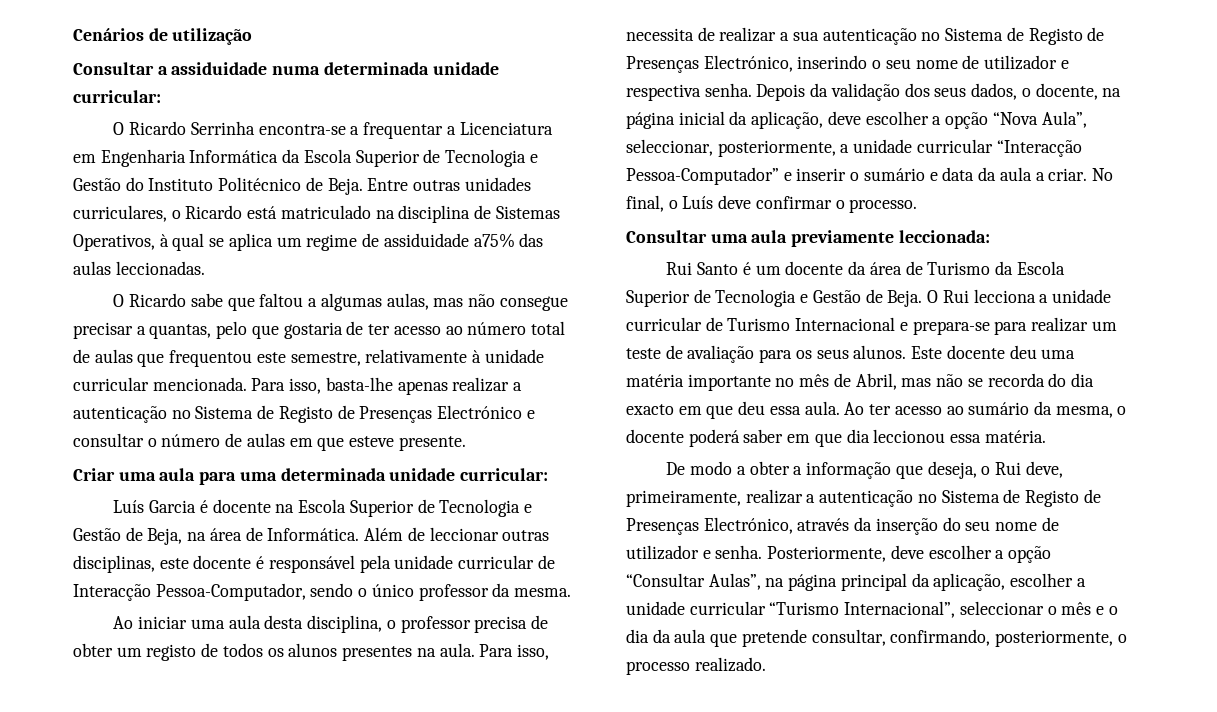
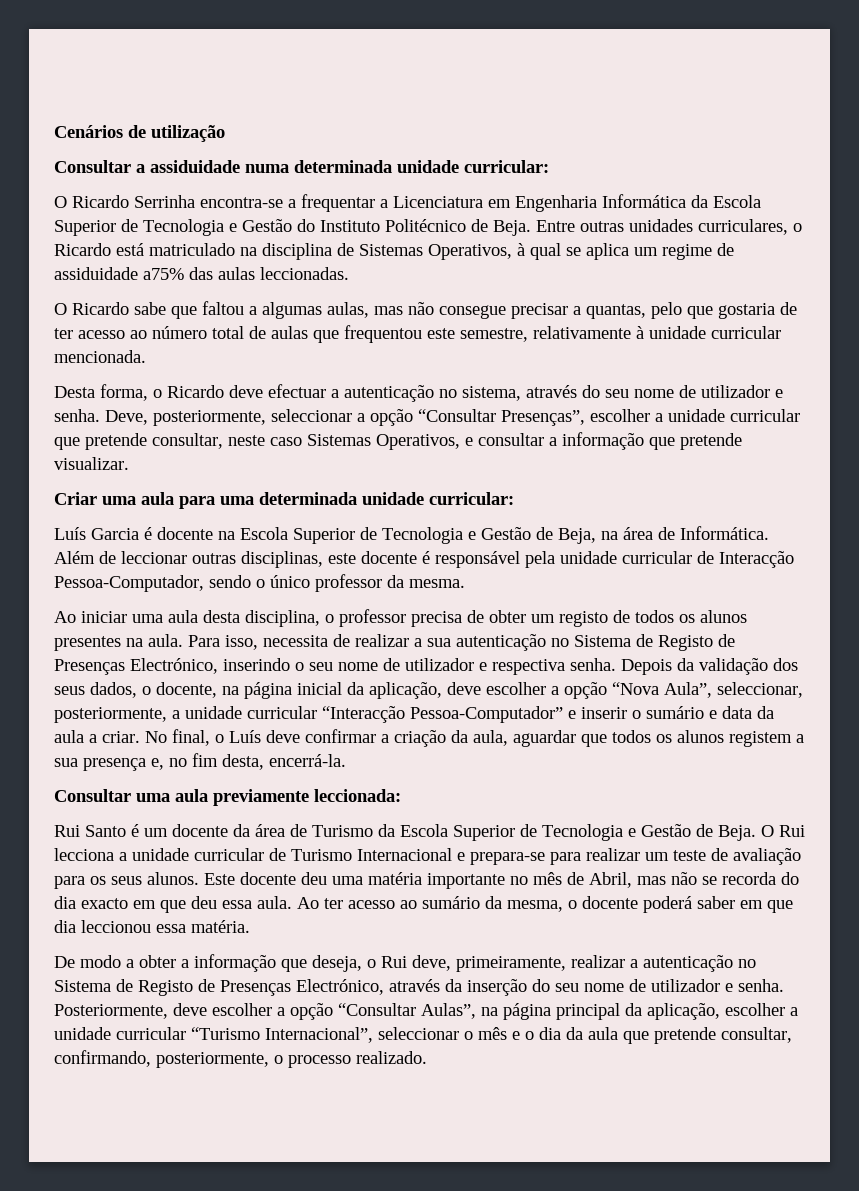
- O Ricardo sabe que faltou a algumas aulas, mas não consegue precisar a quantas, pelo que gostaria de ter acesso ao número total de aulas que frequentou este semestre, relativamente à unidade curricular mencionada. Para isso, basta-lhe apenas realizar a autenticação no Sistema de Registo de Presenças Electrónico e consultar o número de aulas em que esteve presente.
+ O Ricardo sabe que faltou a algumas aulas, mas não consegue precisar a quantas, pelo que gostaria de ter acesso ao número total de aulas que frequentou este semestre, relativamente à unidade curricular mencionada.
+ Desta forma, o Ricardo deve efectuar a autenticação no sistema, através do seu nome de utilizador e senha. Deve, posteriormente, seleccionar a opção “Consultar Presenças”, escolher a unidade curricular que pretende consultar, neste caso Sistemas Operativos, e consultar a informação que pretende visualizar.
- No final, o Luís deve confirmar o processo.
+ No final, o Luís deve confirmar a criação da aula, aguardar que todos os alunos registem a sua presença e, no fim desta, encerrá-la.

